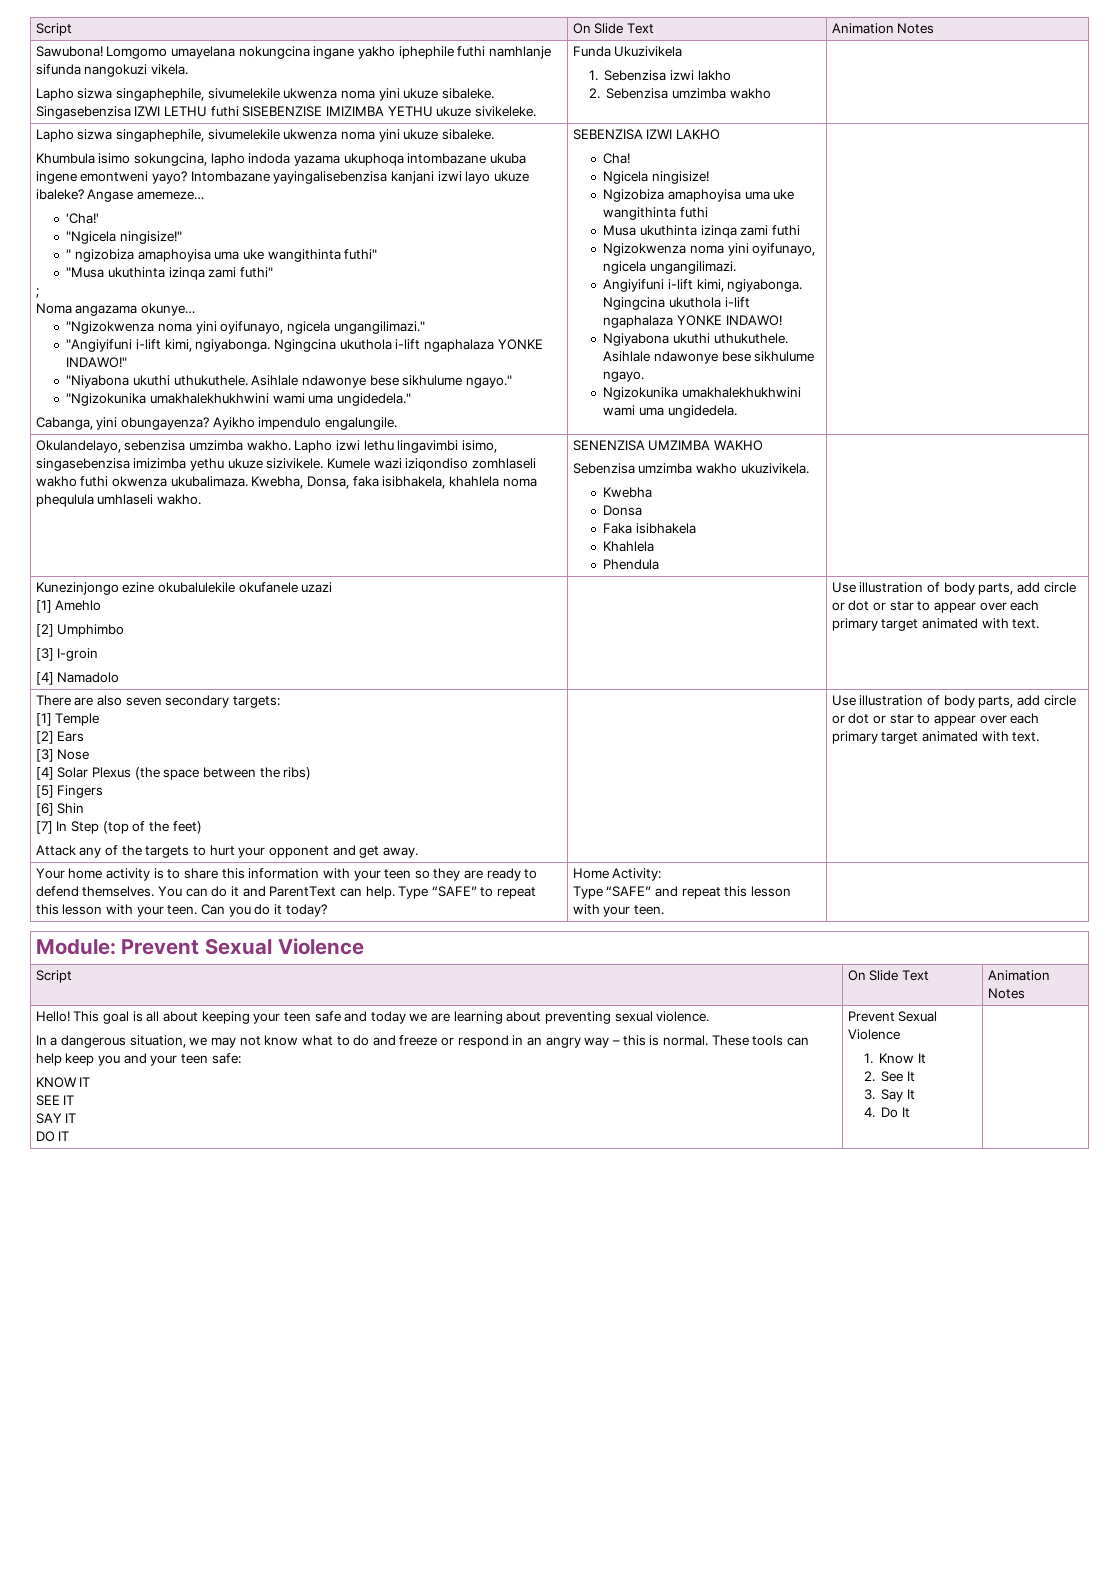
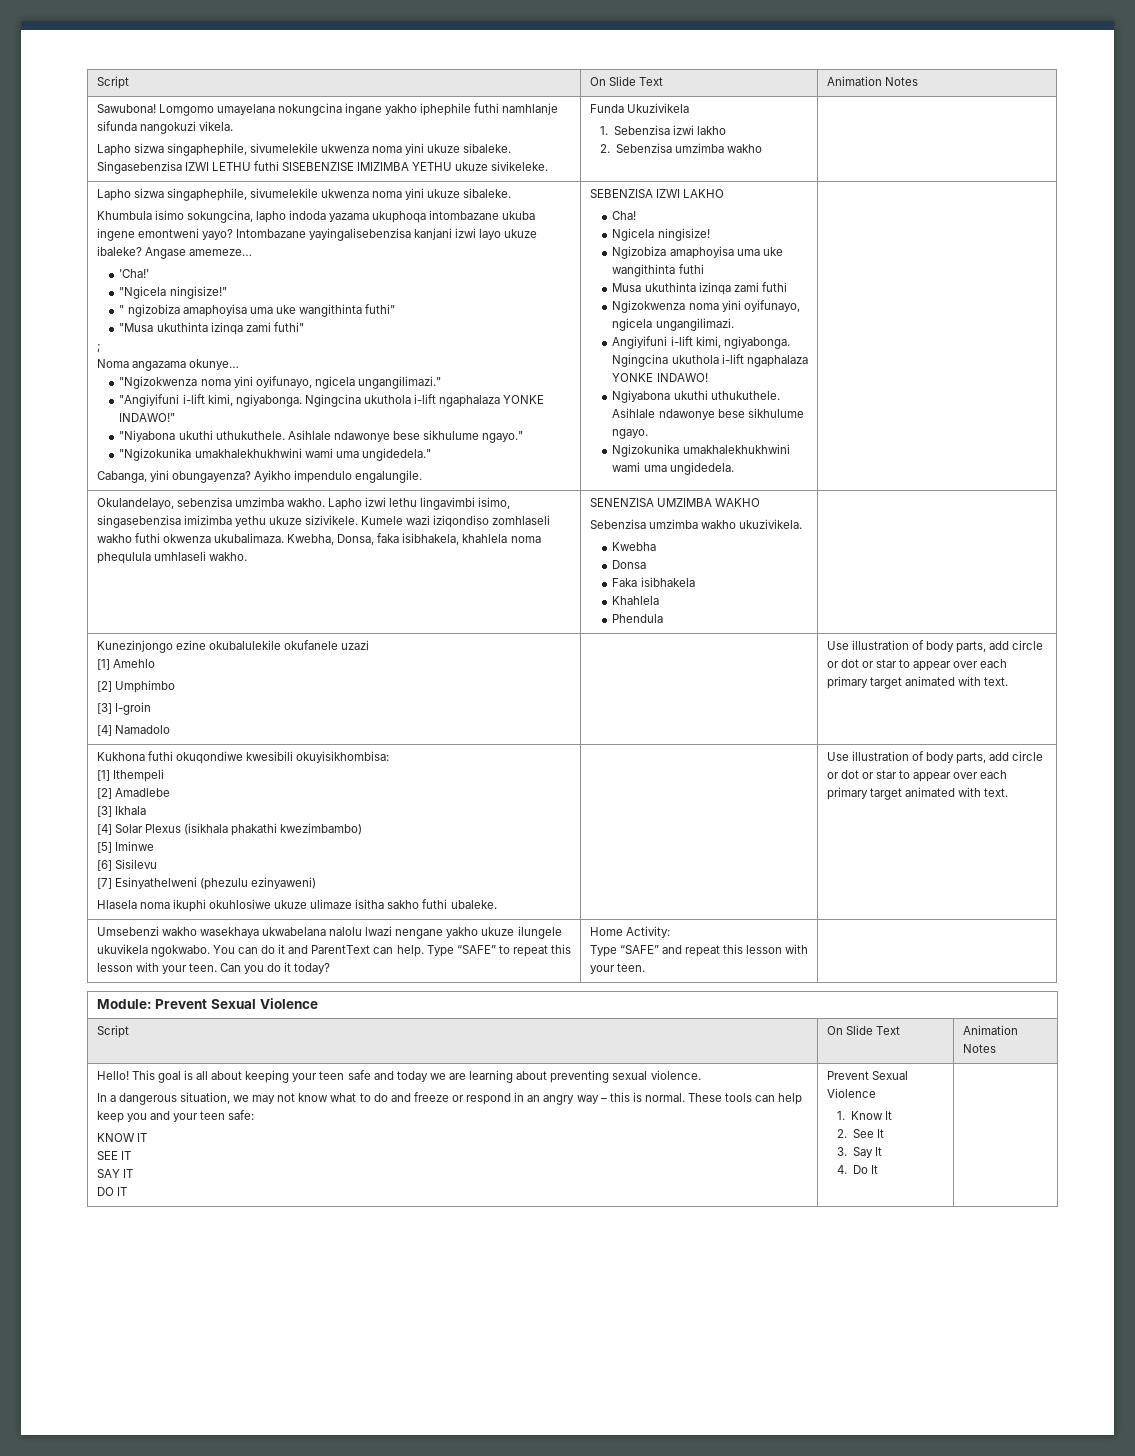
- There are also seven secondary targets:
- [1] Temple
- [2] Ears
- [3] Nose
+ Kukhona futhi okuqondiwe kwesibili okuyisikhombisa:
+ [1] Ithempeli
+ [2] Amadlebe
+ [3] Ikhala
- [4] Solar Plexus (the space between the ribs)
+ [4] Solar Plexus (isikhala phakathi kwezimbambo)
- [5] Fingers
+ [5] Iminwe
- [6] Shin
+ [6] Sisilevu
- [7] In Step (top of the feet)
- Attack any of the targets to hurt your opponent and get away.
+ [7] Esinyathelweni (phezulu ezinyaweni)
+ Hlasela noma ikuphi okuhlosiwe ukuze ulimaze isitha sakho futhi ubaleke.
- Your home activity is to share this information with your teen so they are ready to defend themselves.
+ Umsebenzi wakho wasekhaya ukwabelana nalolu lwazi nengane yakho ukuze ilungele ukuvikela ngokwabo.

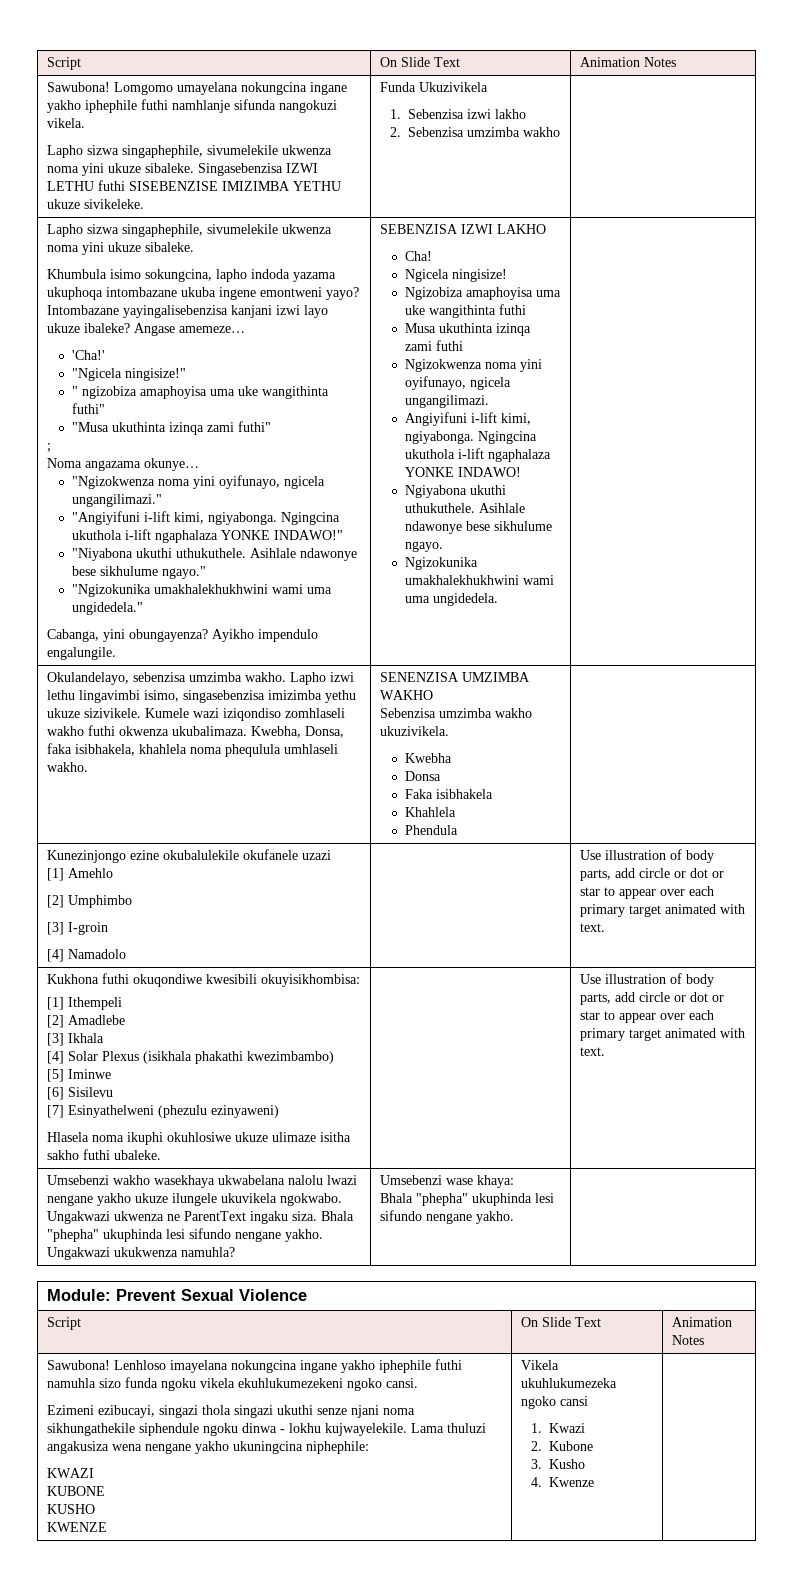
- You can do it and ParentText can help. Type “SAFE” to repeat this lesson with your teen. Can you do it today? | Home Activity:
- Type “SAFE” and repeat this lesson with your teen.
+ Ungakwazi ukwenza ne ParentText ingaku siza. Bhala "phepha" ukuphinda lesi sifundo nengane yakho. Ungakwazi ukukwenza namuhla? | Umsebenzi wase khaya:
+ Bhala "phepha" ukuphinda lesi sifundo nengane yakho.
- Hello! This goal is all about keeping your teen safe and today we are learning about preventing sexual violence.
- In a dangerous situation, we may not know what to do and freeze or respond in an angry way – this is normal. These tools can help keep you and your teen safe:
- KNOW IT
- SEE IT
- SAY IT
- DO IT | Prevent Sexual Violence
- 1. Know It
- 2. See It
+ Sawubona! Lenhloso imayelana nokungcina ingane yakho iphephile futhi namuhla sizo funda ngoku vikela ekuhlukumezekeni ngoko cansi.
+ Ezimeni ezibucayi, singazi thola singazi ukuthi senze njani noma sikhungathekile siphendule ngoku dinwa - lokhu kujwayelekile. Lama thuluzi angakusiza wena nengane yakho ukuningcina niphephile:
+ KWAZI
+ KUBONE
+ KUSHO
+ KWENZE | Vikela ukuhlukumezeka ngoko cansi
+ 1. Kwazi
+ 2. Kubone
- 3. Say It
+ 3. Kusho
- 4. Do It
+ 4. Kwenze

